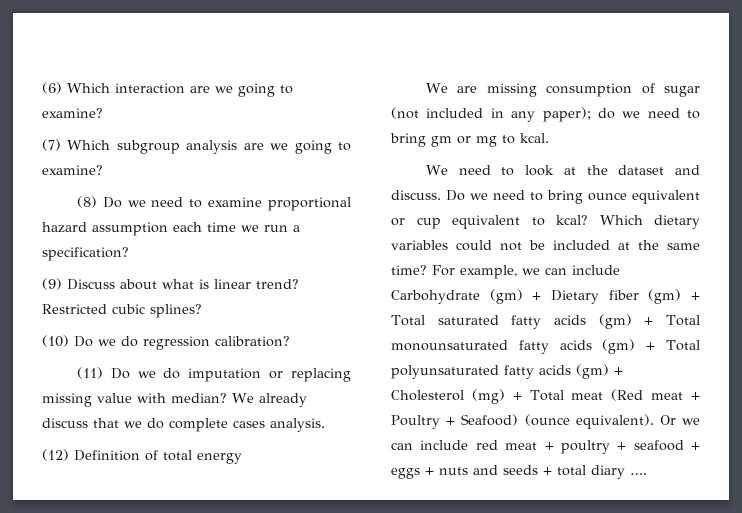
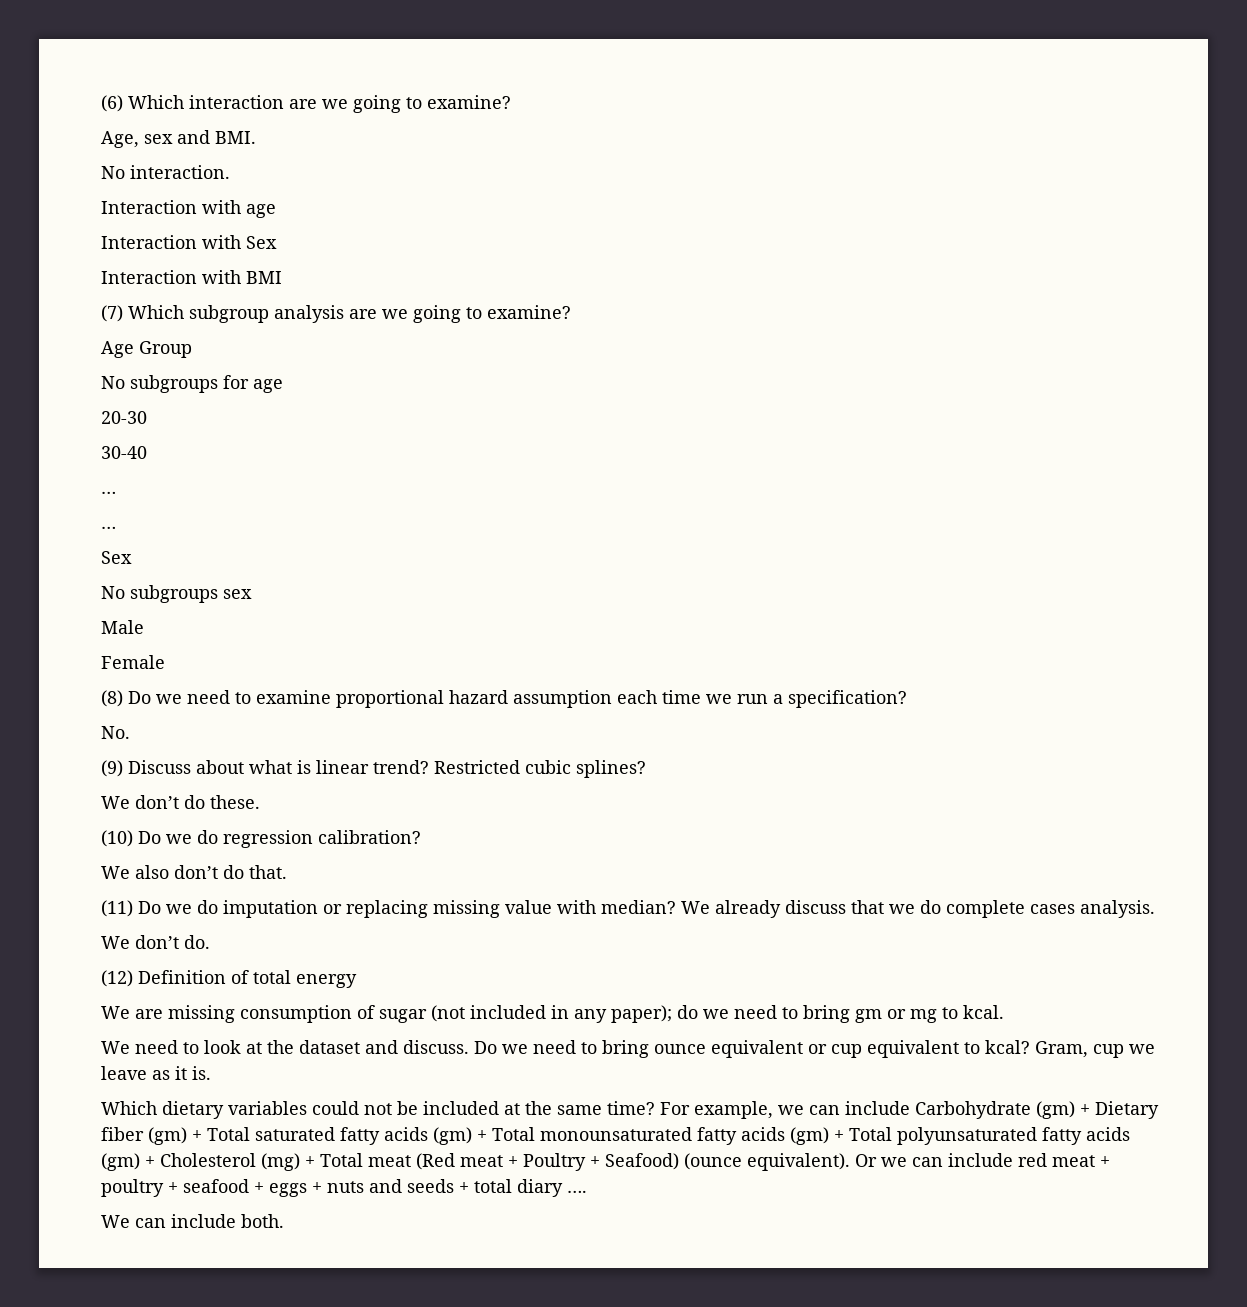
+ Age, sex and BMI.
+ No interaction.
+ Interaction with age
+ Interaction with Sex
+ Interaction with BMI
+ Age Group
+ No subgroups for age
+ 20-30
+ 30-40
+ …
+ …
+ Sex
+ No subgroups sex
+ Male
+ Female
+ No.
+ We don’t do these.
+ We also don’t do that.
+ We don’t do.
- Do we need to bring ounce equivalent or cup equivalent to kcal? Which dietary variables could not be included at the same time?
+ Do we need to bring ounce equivalent or cup equivalent to kcal? Gram, cup we leave as it is.
+ Which dietary variables could not be included at the same time?
+ We can include both.

